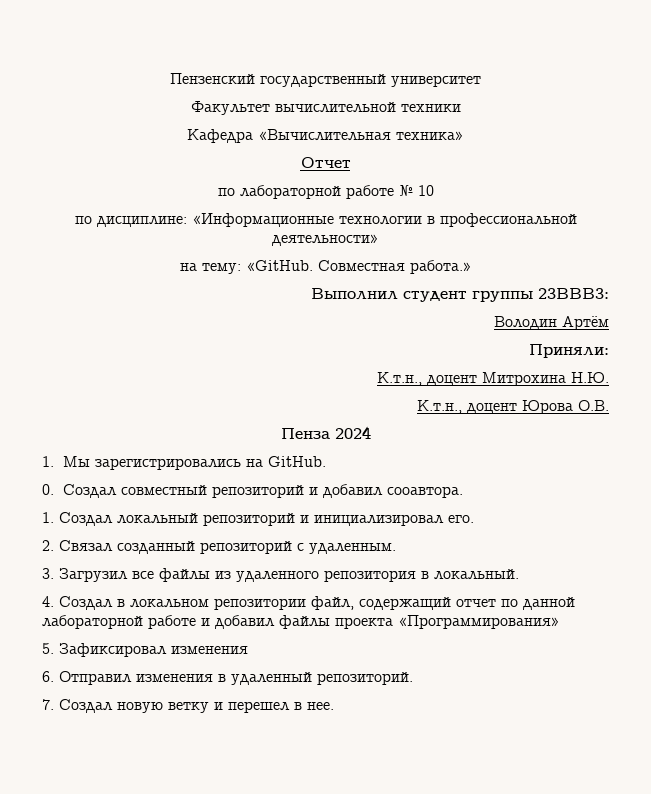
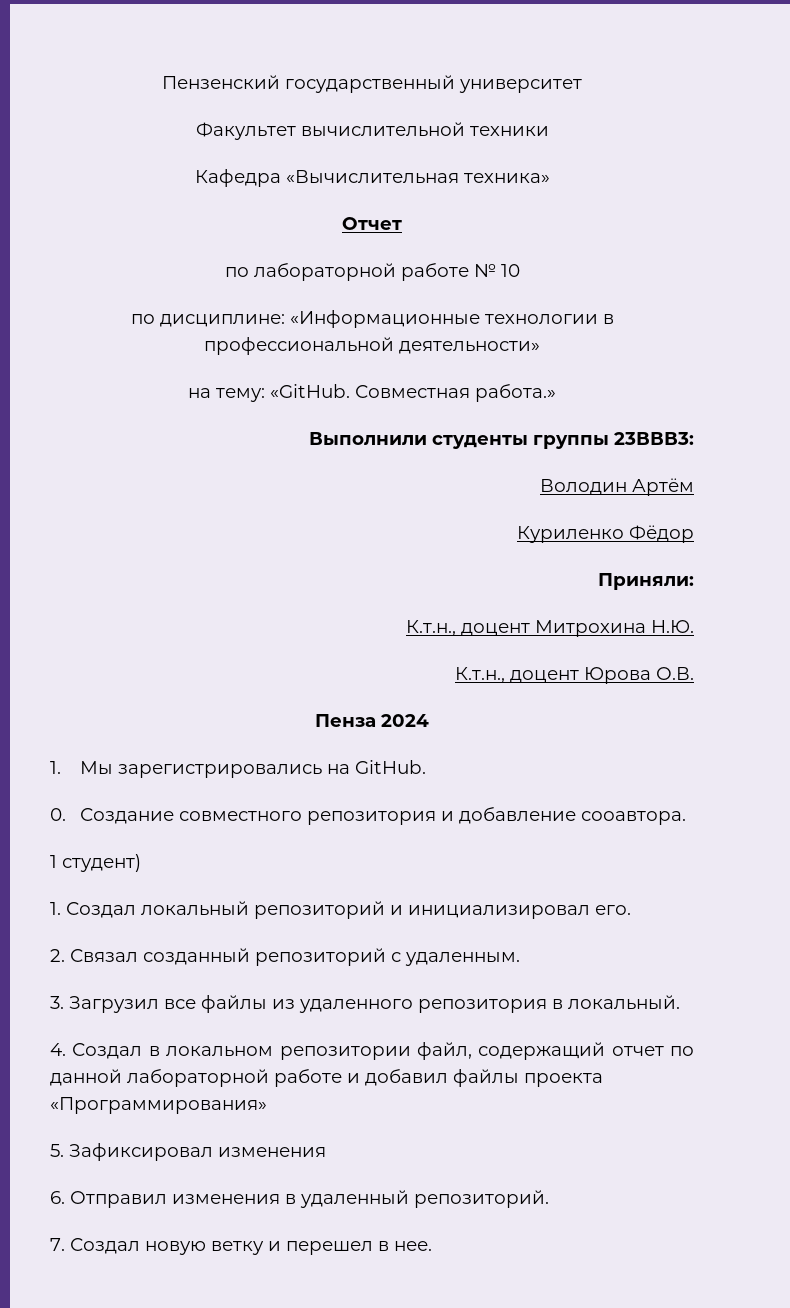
- Выполнил студент группы 23ВВВ3:
+ Выполнили студенты группы 23ВВВ3:
+ Куриленко Фёдор
- 0. Создал совместный репозиторий и добавил сооавтора.
+ 0. Создание совместного репозитория и добавление сооавтора.
+ 1 студент)

